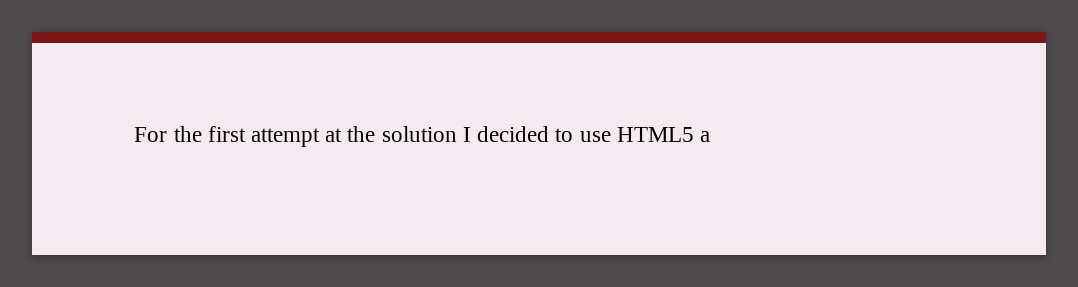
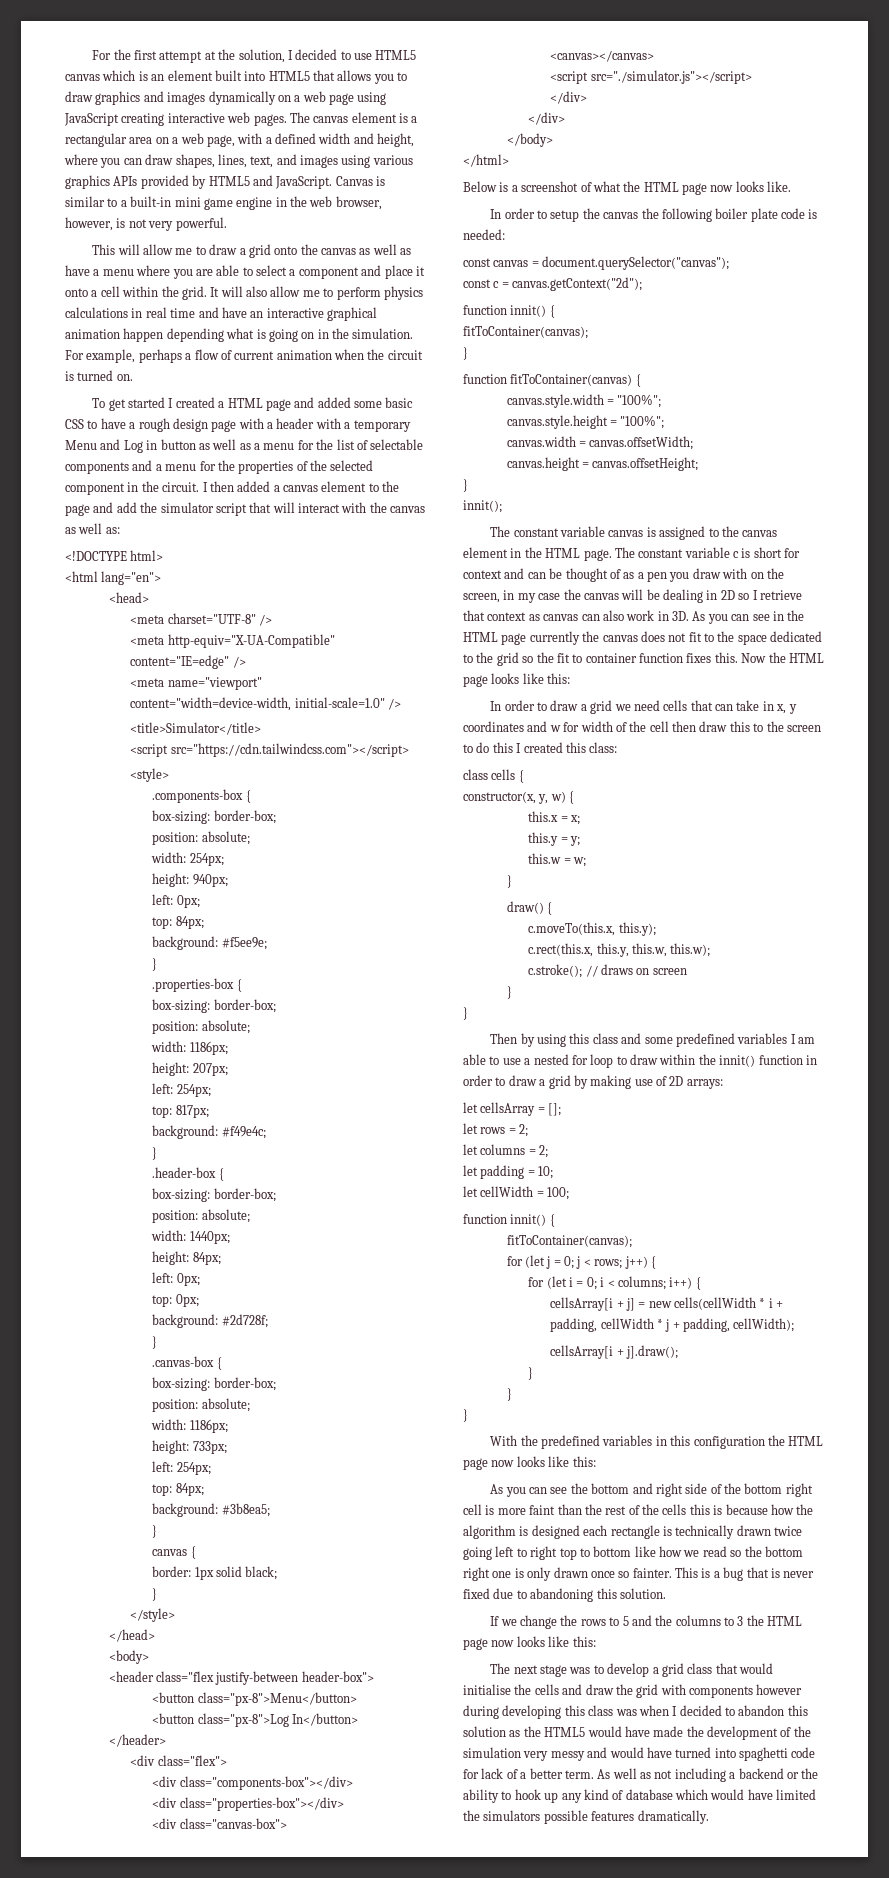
- For the first attempt at the solution I decided to use HTML5 a
+ For the first attempt at the solution, I decided to use HTML5 canvas which is an element built into HTML5 that allows you to draw graphics and images dynamically on a web page using JavaScript creating interactive web pages. The canvas element is a rectangular area on a web page, with a defined width and height, where you can draw shapes, lines, text, and images using various graphics APIs provided by HTML5 and JavaScript. Canvas is similar to a built-in mini game engine in the web browser, however, is not very powerful.
+ This will allow me to draw a grid onto the canvas as well as have a menu where you are able to select a component and place it onto a cell within the grid. It will also allow me to perform physics calculations in real time and have an interactive graphical animation happen depending what is going on in the simulation. For example, perhaps a flow of current animation when the circuit is turned on.
+ To get started I created a HTML page and added some basic CSS to have a rough design page with a header with a temporary Menu and Log in button as well as a menu for the list of selectable components and a menu for the properties of the selected component in the circuit. I then added a canvas element to the page and add the simulator script that will interact with the canvas as well as:
+ <!DOCTYPE html>
+ <html lang="en">
+ <head>
+ <meta charset="UTF-8" />
+ <meta http-equiv="X-UA-Compatible" content="IE=edge" />
+ <meta name="viewport" content="width=device-width, initial-scale=1.0" />
+ <title>Simulator</title>
+ <script src="https://cdn.tailwindcss.com"></script>
+ <style>
+ .components-box {
+ box-sizing: border-box;
+ position: absolute;
+ width: 254px;
+ height: 940px;
+ left: 0px;
+ top: 84px;
+ background: #f5ee9e;
+ }
+ .properties-box {
+ box-sizing: border-box;
+ position: absolute;
+ width: 1186px;
+ height: 207px;
+ left: 254px;
+ top: 817px;
+ background: #f49e4c;
+ }
+ .header-box {
+ box-sizing: border-box;
+ position: absolute;
+ width: 1440px;
+ height: 84px;
+ left: 0px;
+ top: 0px;
+ background: #2d728f;
+ }
+ .canvas-box {
+ box-sizing: border-box;
+ position: absolute;
+ width: 1186px;
+ height: 733px;
+ left: 254px;
+ top: 84px;
+ background: #3b8ea5;
+ }
+ canvas {
+ border: 1px solid black;
+ }
+ </style>
+ </head>
+ <body>
+ <header class="flex justify-between header-box">
+ <button class="px-8">Menu</button>
+ <button class="px-8">Log In</button>
+ </header>
+ <div class="flex">
+ <div class="components-box"></div>
+ <div class="properties-box"></div>
+ <div class="canvas-box">
+ <canvas></canvas>
+ <script src="./simulator.js"></script>
+ </div>
+ </div>
+ </body>
+ </html>
+ Below is a screenshot of what the HTML page now looks like.
+ In order to setup the canvas the following boiler plate code is needed:
+ const canvas = document.querySelector("canvas");
+ const c = canvas.getContext("2d");
+ function innit() {
+ fitToContainer(canvas);
+ }
+ function fitToContainer(canvas) {
+ canvas.style.width = "100%";
+ canvas.style.height = "100%";
+ canvas.width = canvas.offsetWidth;
+ canvas.height = canvas.offsetHeight;
+ }
+ innit();
+ The constant variable canvas is assigned to the canvas element in the HTML page. The constant variable c is short for context and can be thought of as a pen you draw with on the screen, in my case the canvas will be dealing in 2D so I retrieve that context as canvas can also work in 3D. As you can see in the HTML page currently the canvas does not fit to the space dedicated to the grid so the fit to container function fixes this. Now the HTML page looks like this:
+ In order to draw a grid we need cells that can take in x, y coordinates and w for width of the cell then draw this to the screen to do this I created this class:
+ class cells {
+ constructor(x, y, w) {
+ this.x = x;
+ this.y = y;
+ this.w = w;
+ }
+ draw() {
+ c.moveTo(this.x, this.y);
+ c.rect(this.x, this.y, this.w, this.w);
+ c.stroke(); // draws on screen
+ }
+ }
+ Then by using this class and some predefined variables I am able to use a nested for loop to draw within the innit() function in order to draw a grid by making use of 2D arrays:
+ let cellsArray = [];
+ let rows = 2;
+ let columns = 2;
+ let padding = 10;
+ let cellWidth = 100;
+ function innit() {
+ fitToContainer(canvas);
+ for (let j = 0; j < rows; j++) {
+ for (let i = 0; i < columns; i++) {
+ cellsArray[i + j] = new cells(cellWidth * i + padding, cellWidth * j + padding, cellWidth);
+ cellsArray[i + j].draw();
+ }
+ }
+ }
+ With the predefined variables in this configuration the HTML page now looks like this:
+ As you can see the bottom and right side of the bottom right cell is more faint than the rest of the cells this is because how the algorithm is designed each rectangle is technically drawn twice going left to right top to bottom like how we read so the bottom right one is only drawn once so fainter. This is a bug that is never fixed due to abandoning this solution.
+ If we change the rows to 5 and the columns to 3 the HTML page now looks like this:
+ The next stage was to develop a grid class that would initialise the cells and draw the grid with components however during developing this class was when I decided to abandon this solution as the HTML5 would have made the development of the simulation very messy and would have turned into spaghetti code for lack of a better term. As well as not including a backend or the ability to hook up any kind of database which would have limited the simulators possible features dramatically.

